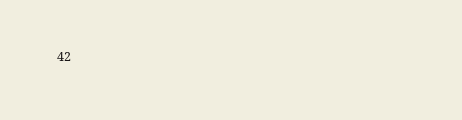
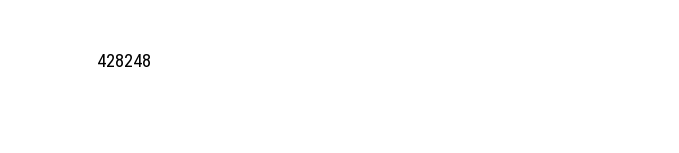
- 42
+ 428248

